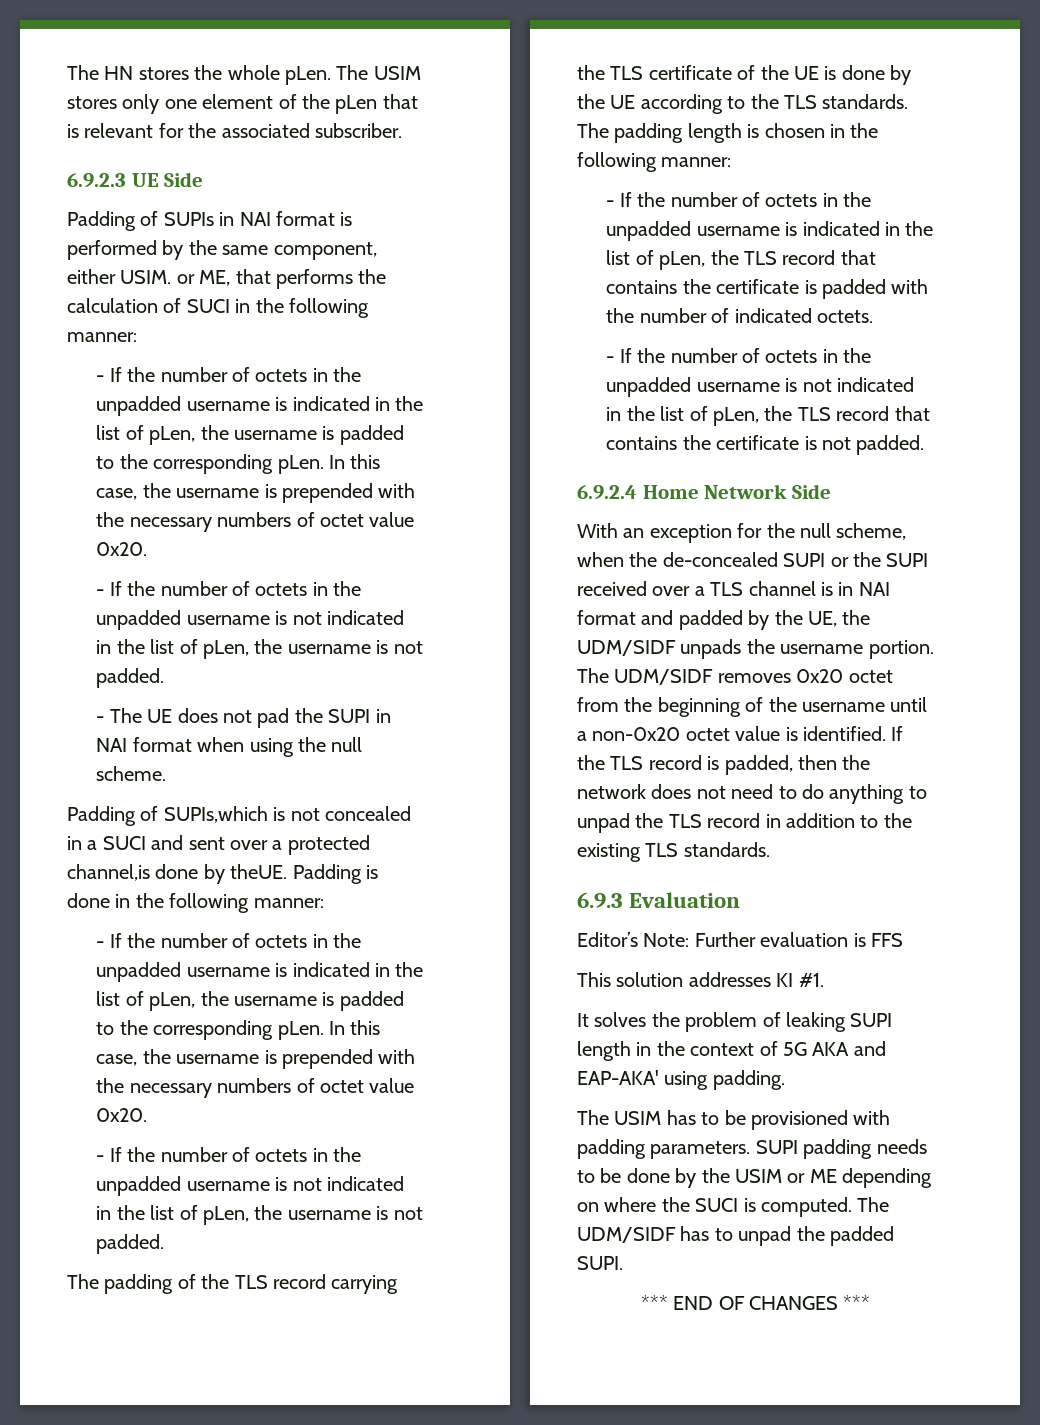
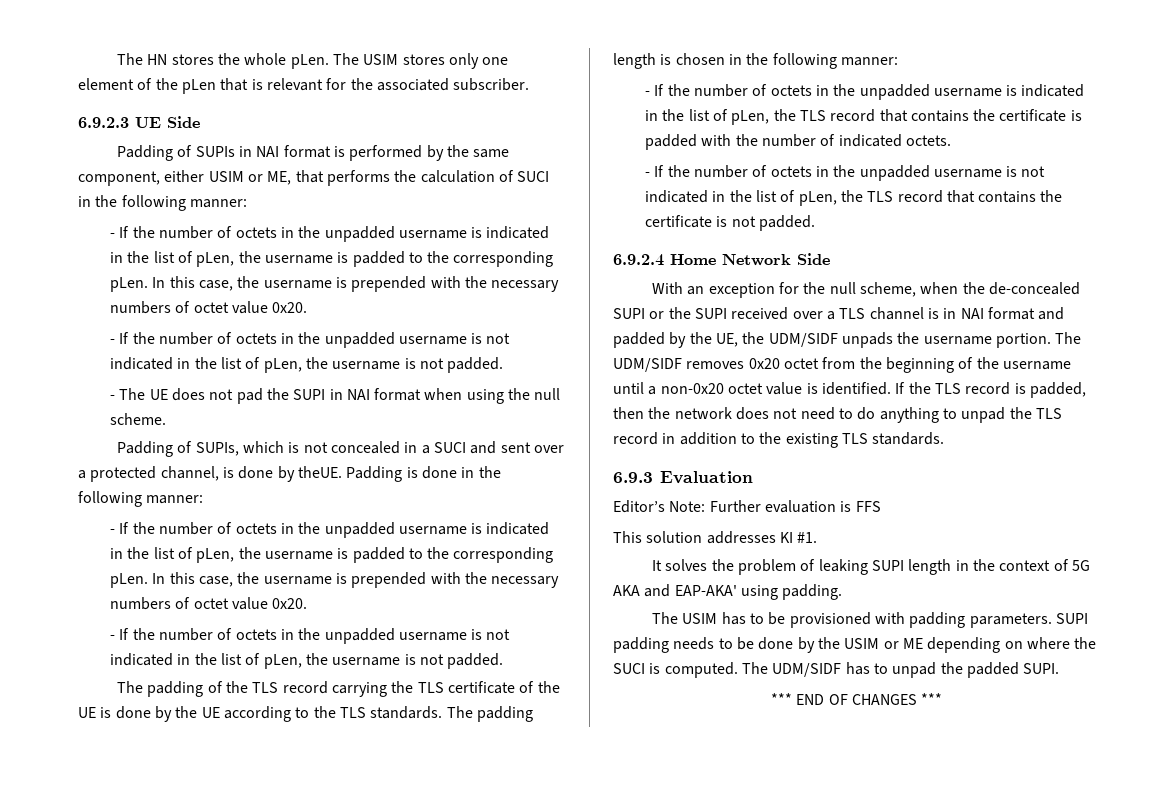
- Padding of SUPIs in NAI format is performed by the same component, either USIM. or ME, that performs the calculation of SUCI in the following manner:
+ Padding of SUPIs in NAI format is performed by the same component, either USIM or ME, that performs the calculation of SUCI in the following manner:
- Padding of SUPIs,which is not concealed in a SUCI and sent over a protected channel,is done by theUE.
+ Padding of SUPIs, which is not concealed in a SUCI and sent over a protected channel, is done by theUE.

